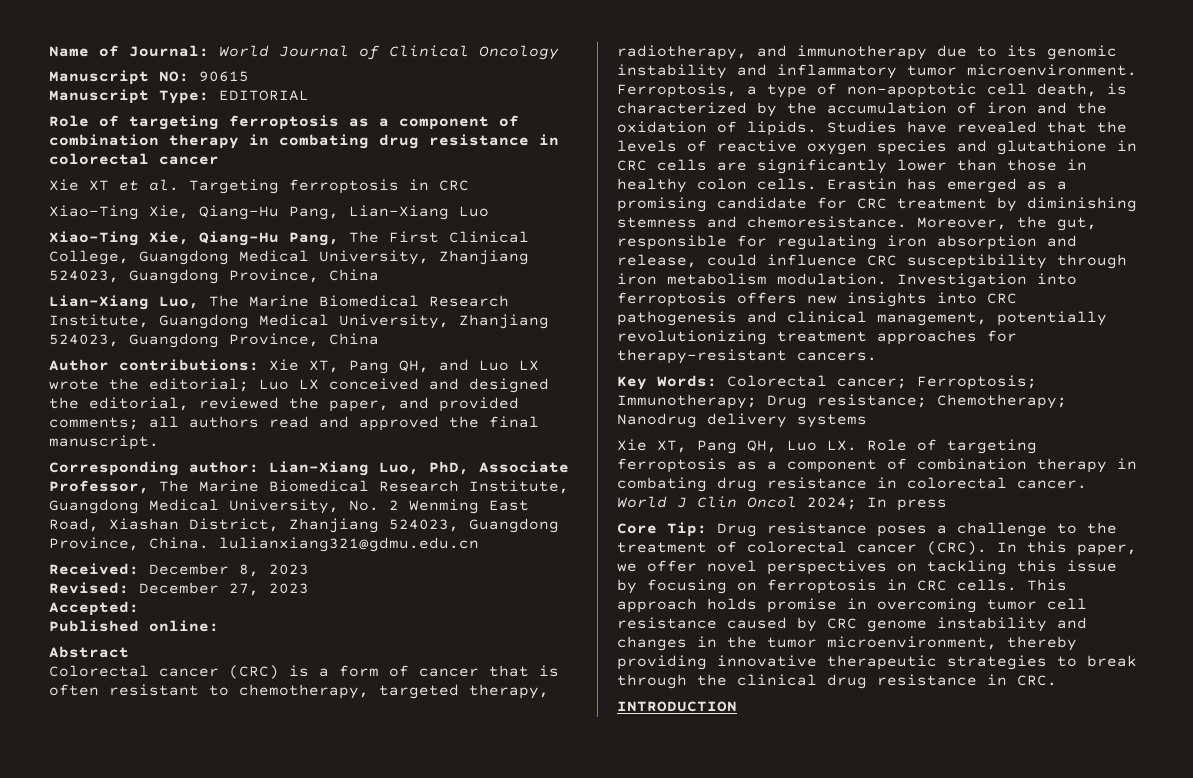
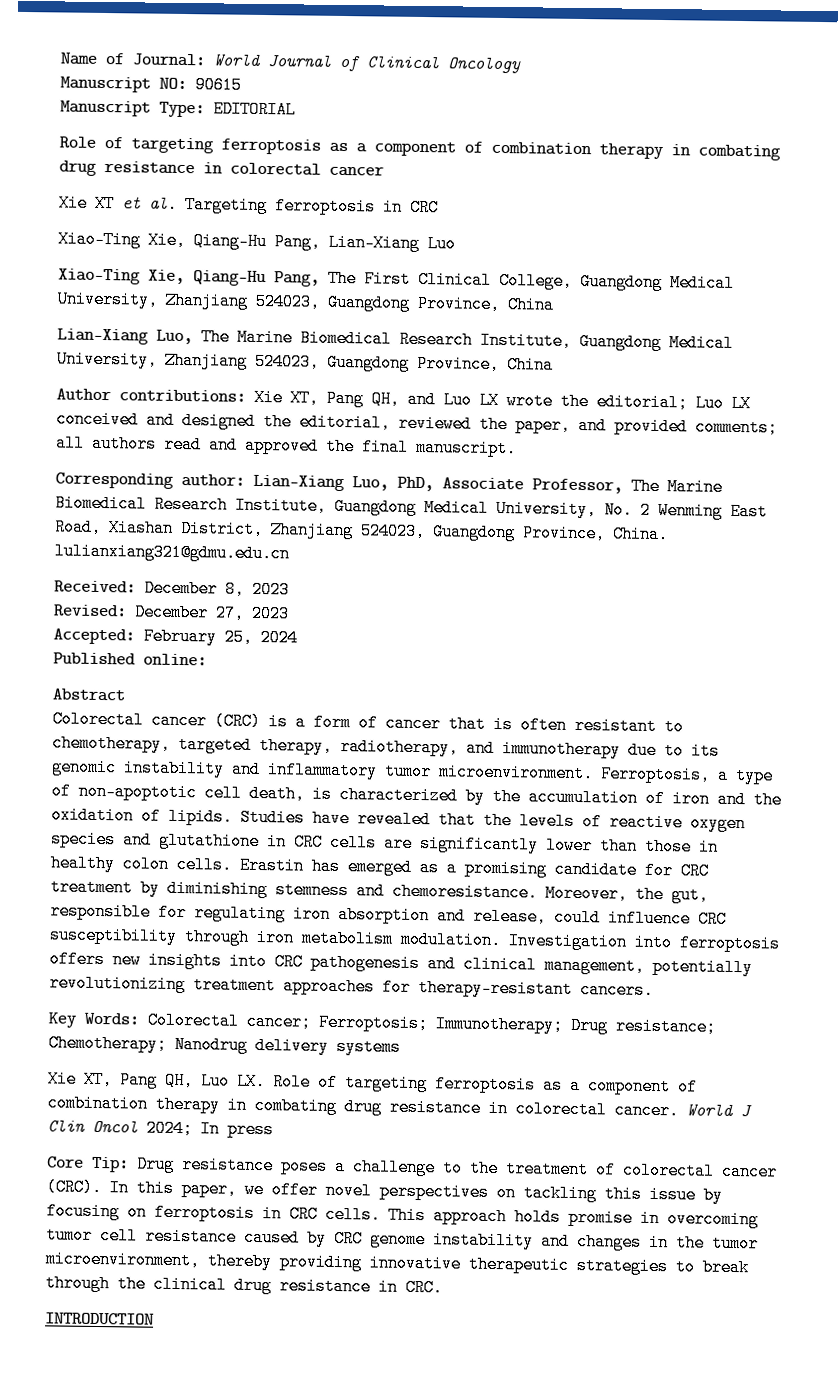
- Accepted:
+ Accepted: February 25, 2024

